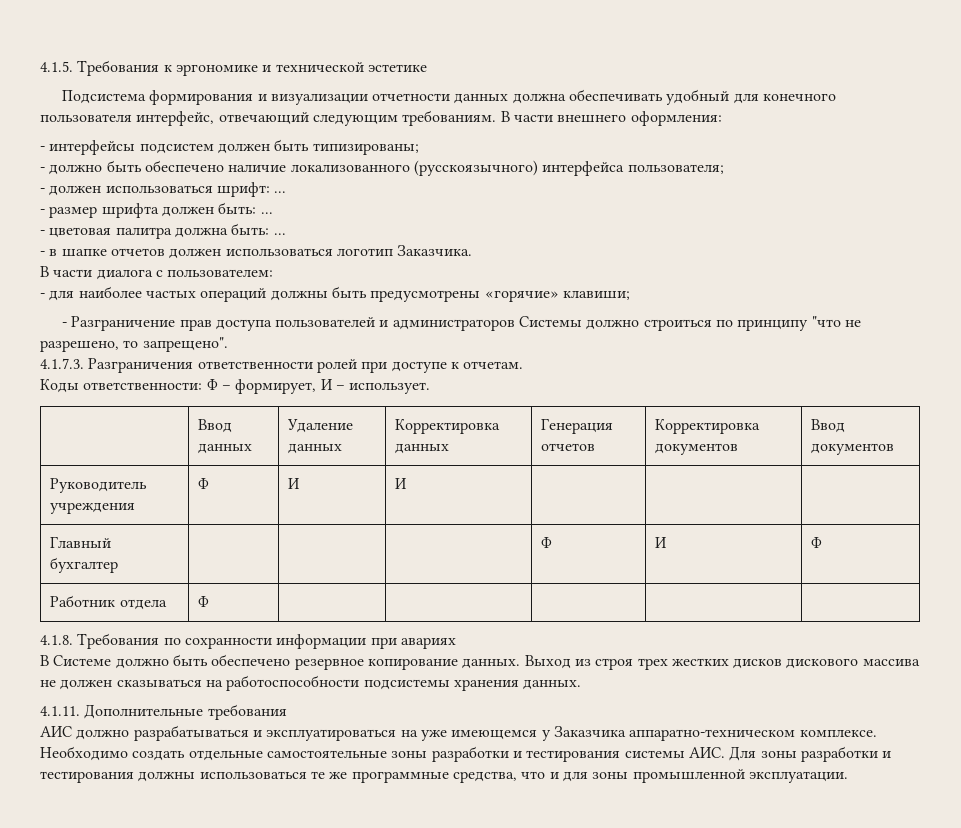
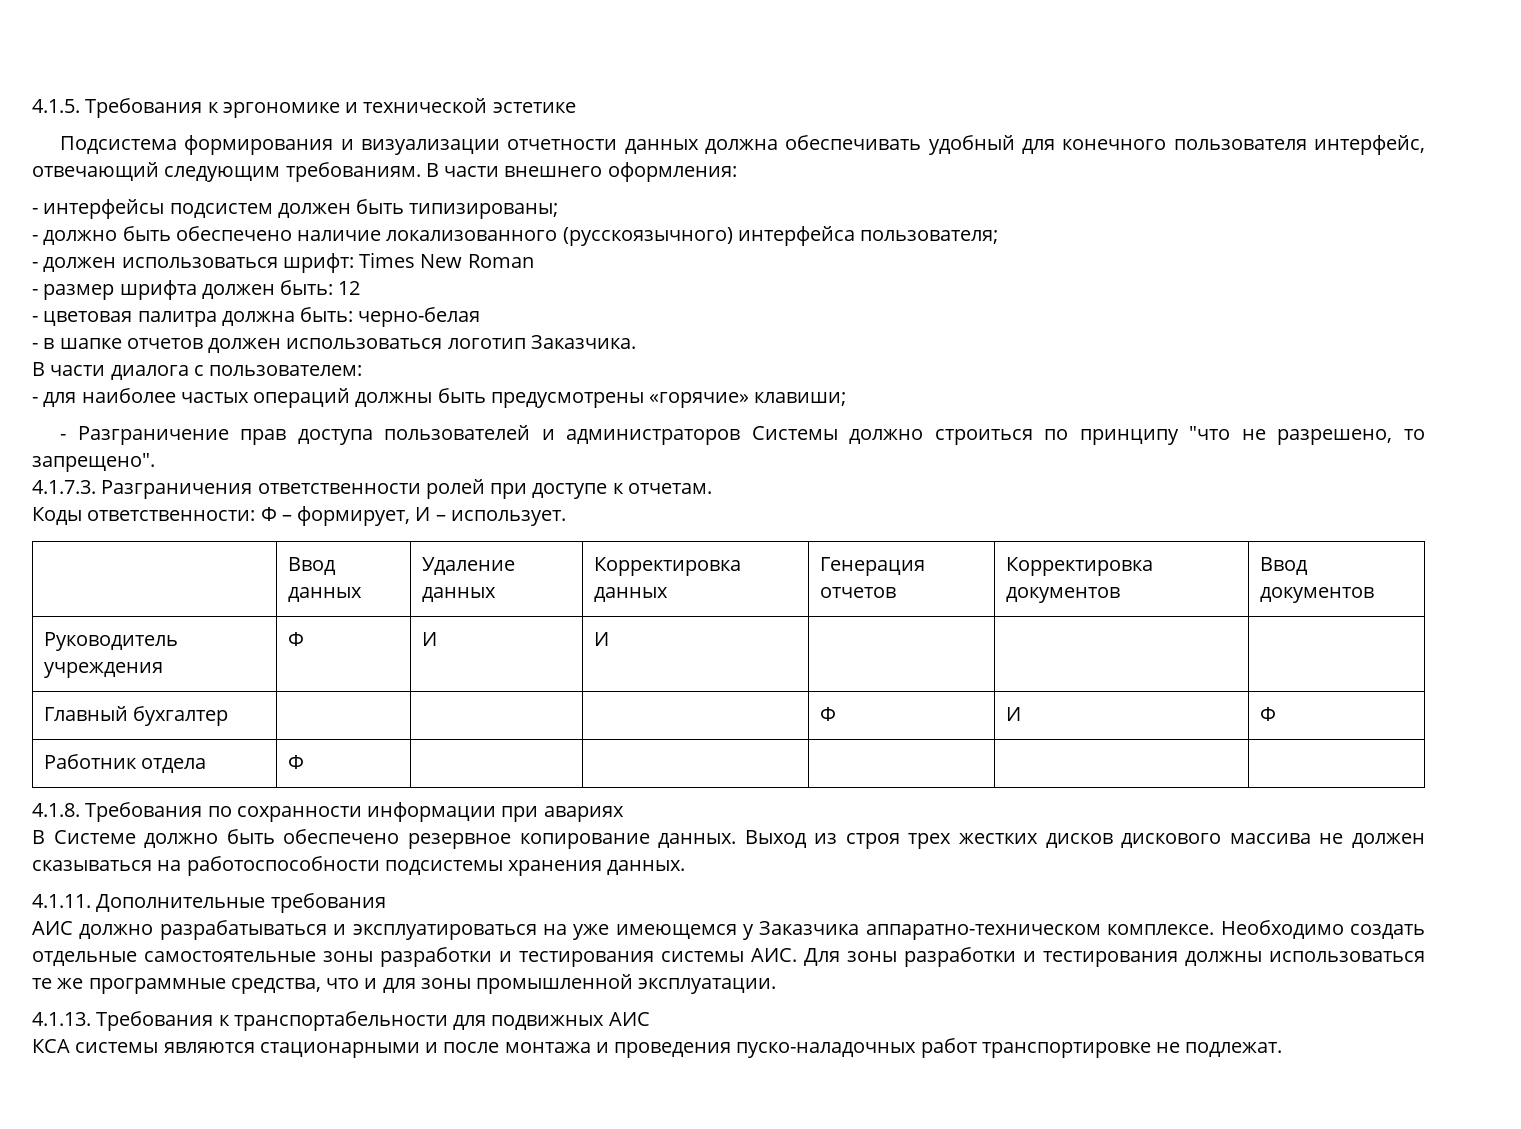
- - должен использоваться шрифт: ...
+ - должен использоваться шрифт: Times New Roman
- - размер шрифта должен быть: ...
+ - размер шрифта должен быть: 12
- - цветовая палитра должна быть: ...
+ - цветовая палитра должна быть: черно-белая
+ 4.1.13. Требования к транспортабельности для подвижных АИС
+ КСА системы являются стационарными и после монтажа и проведения пуско-наладочных работ транспортировке не подлежат.

